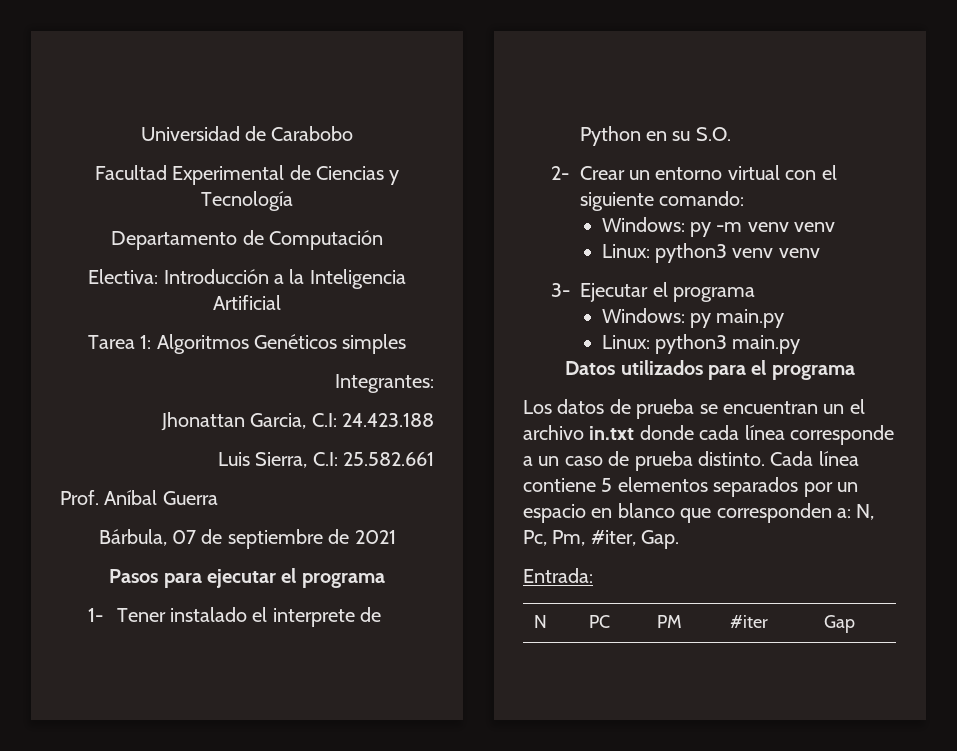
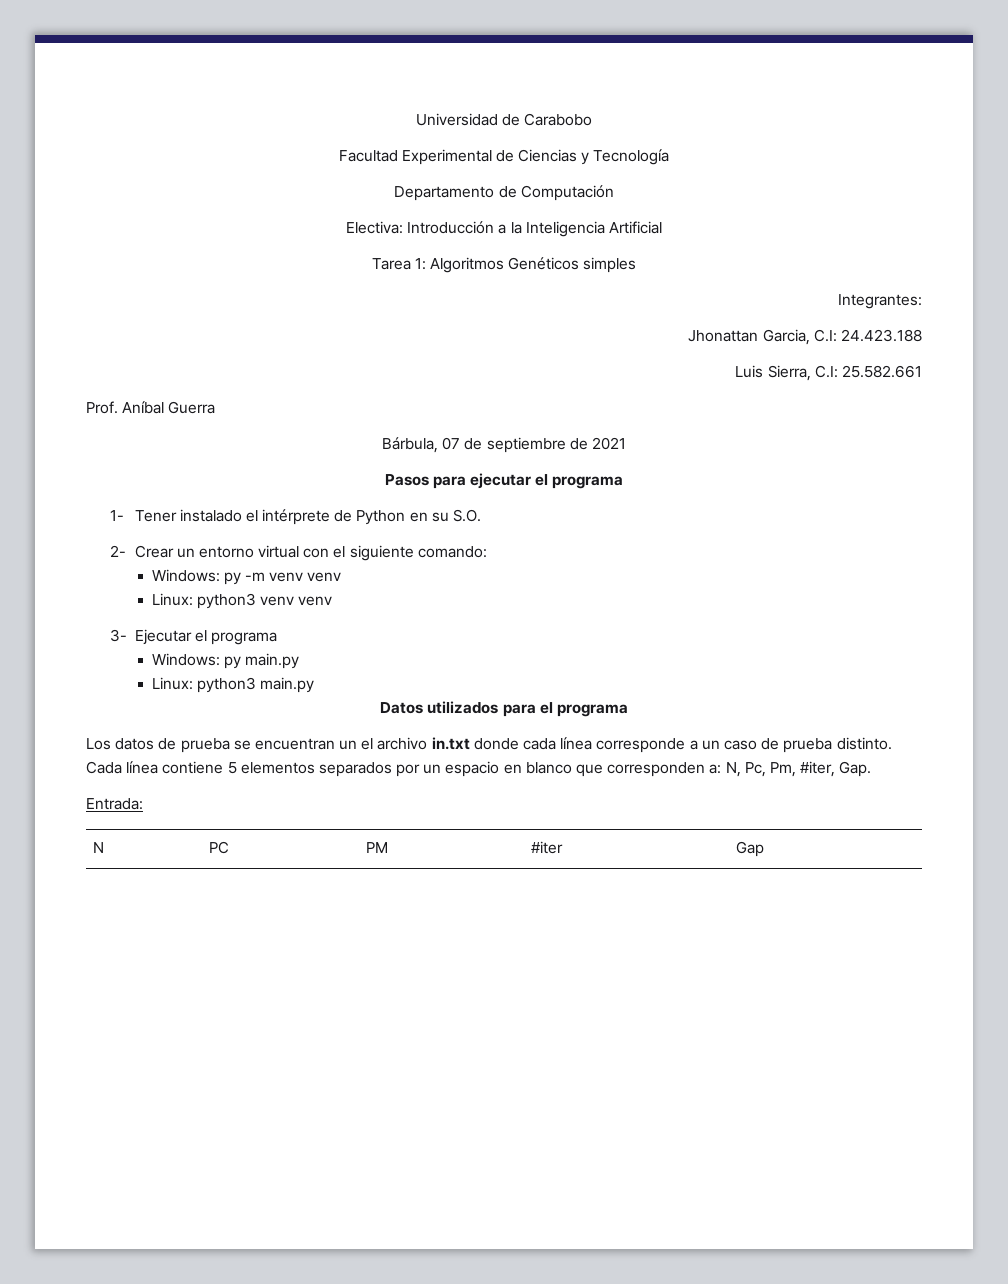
- 1- Tener instalado el interprete de Python en su S.O.
+ 1- Tener instalado el intérprete de Python en su S.O.

